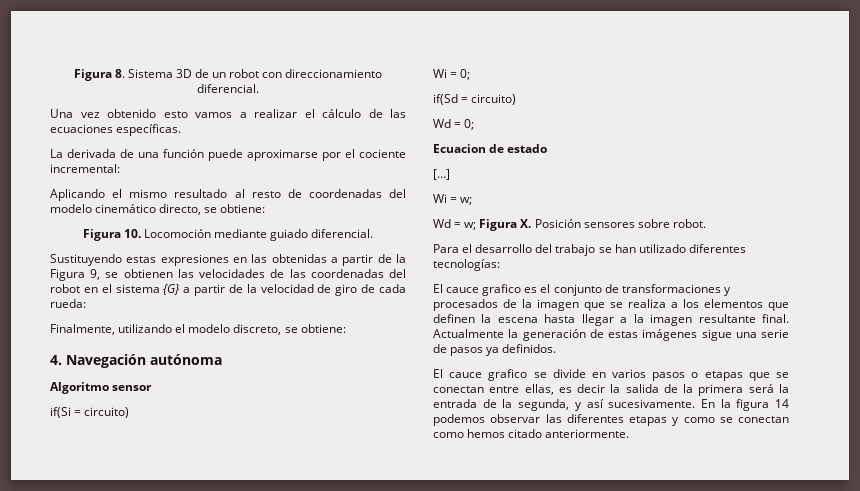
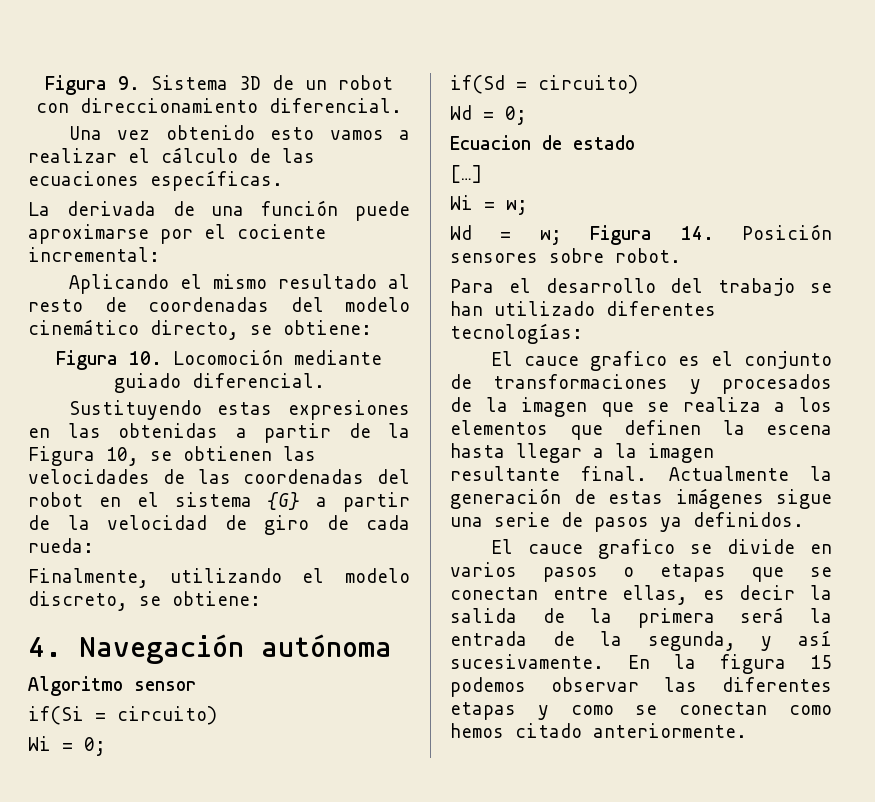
- Figura 8. Sistema 3D de un robot con direccionamiento diferencial.
+ Figura 9. Sistema 3D de un robot con direccionamiento diferencial.
- Sustituyendo estas expresiones en las obtenidas a partir de la Figura 9, se obtienen las velocidades de las coordenadas del robot en el sistema {G} a partir de la velocidad de giro de cada rueda:
+ Sustituyendo estas expresiones en las obtenidas a partir de la Figura 10, se obtienen las velocidades de las coordenadas del robot en el sistema {G} a partir de la velocidad de giro de cada rueda:
- Wd = w; Figura X. Posición sensores sobre robot.
+ Wd = w; Figura 14. Posición sensores sobre robot.
- En la figura 14 podemos observar las diferentes etapas y como se conectan como hemos citado anteriormente.
+ En la figura 15 podemos observar las diferentes etapas y como se conectan como hemos citado anteriormente.

